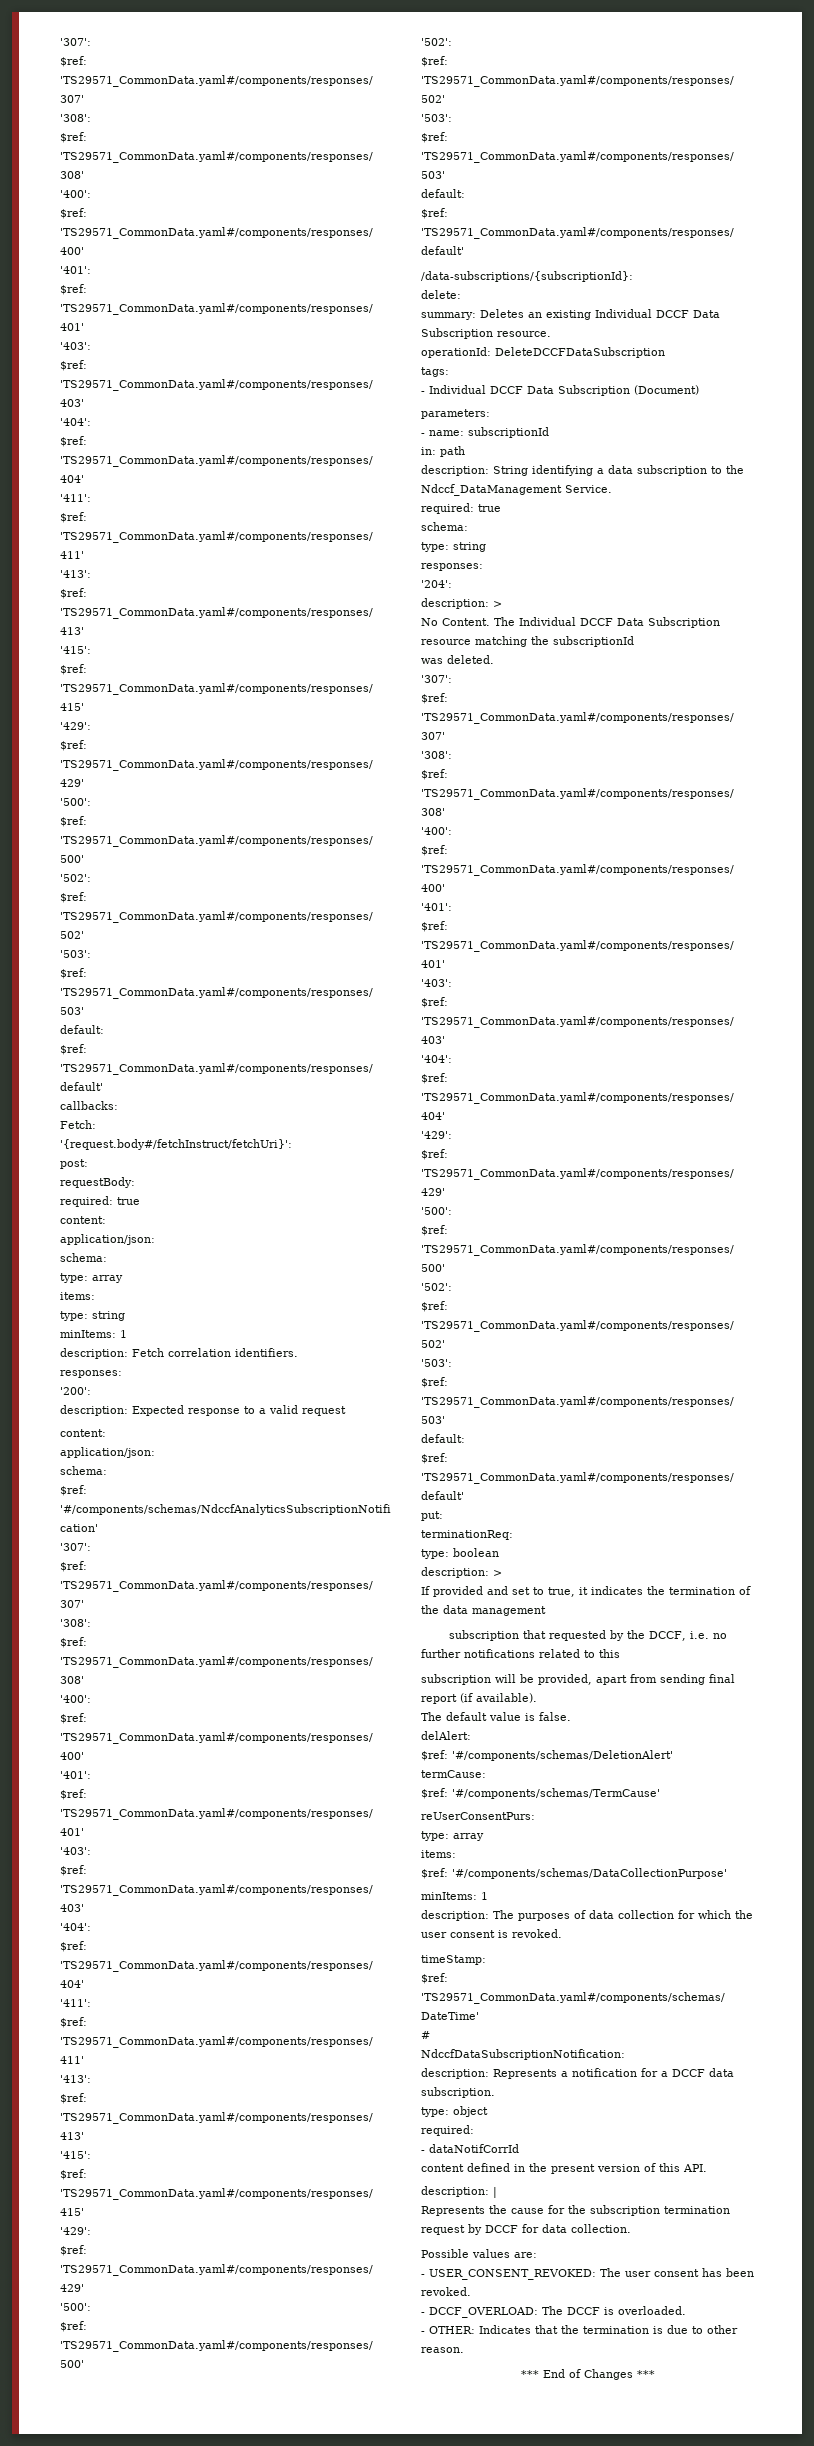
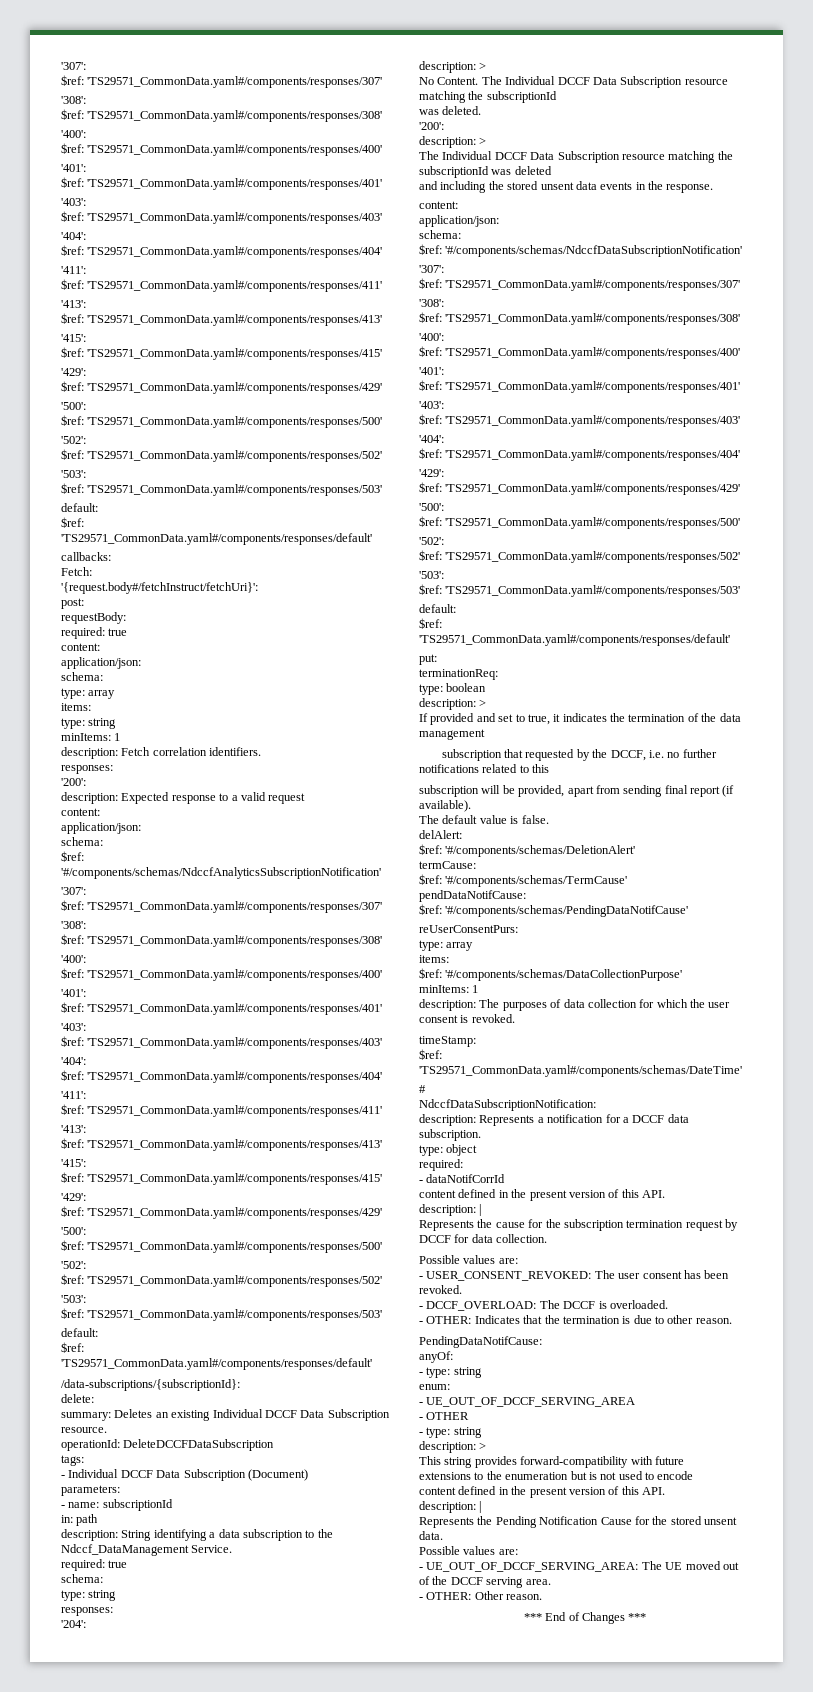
  was deleted.
+ '200':
+ description: >
+ The Individual DCCF Data Subscription resource matching the subscriptionId was deleted
+ and including the stored unsent data events in the response.
+ content:
+ application/json:
+ schema:
+ $ref: '#/components/schemas/NdccfDataSubscriptionNotification'
+ pendDataNotifCause:
+ $ref: '#/components/schemas/PendingDataNotifCause'
+ PendingDataNotifCause:
+ anyOf:
+ - type: string
+ enum:
+ - UE_OUT_OF_DCCF_SERVING_AREA
+ - OTHER
+ - type: string
+ description: >
+ This string provides forward-compatibility with future
+ extensions to the enumeration but is not used to encode
+ content defined in the present version of this API.
+ description: |
+ Represents the Pending Notification Cause for the stored unsent data.
+ Possible values are:
+ - UE_OUT_OF_DCCF_SERVING_AREA: The UE moved out of the DCCF serving area.
+ - OTHER: Other reason.

